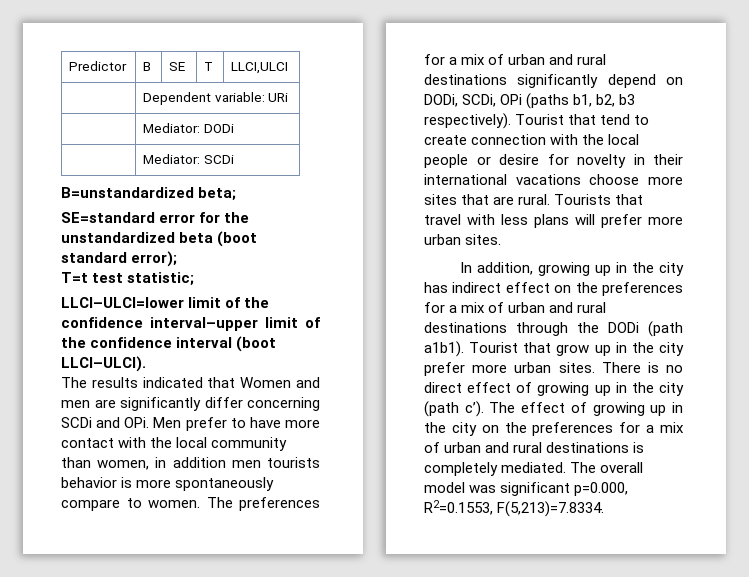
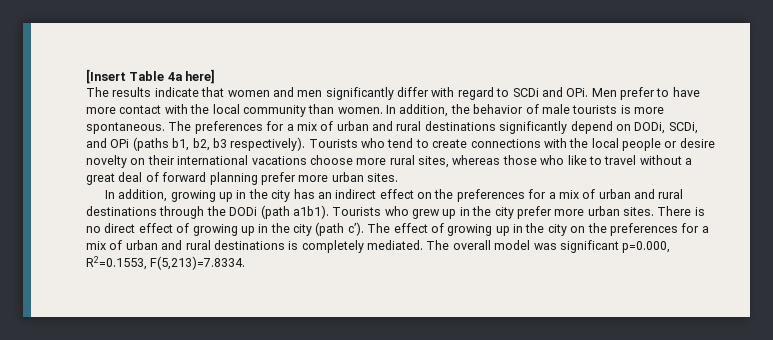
- Predictor | B | SE | T | LLCI,ULCI
- | Dependent variable: URi
- | Mediator: DODi
- | Mediator: SCDi
- B=unstandardized beta;
- SE=standard error for the unstandardized beta (boot standard error);
- T=t test statistic;
- LLCI–ULCI=lower limit of the confidence interval–upper limit of the confidence interval (boot LLCI–ULCI).
+ [Insert Table 4a here]
- The results indicated that Women and men are significantly differ concerning SCDi and OPi. Men prefer to have more contact with the local community than women, in addition men tourists behavior is more spontaneously compare to women.
+ The results indicate that women and men significantly differ with regard to SCDi and OPi. Men prefer to have more contact with the local community than women. In addition, the behavior of male tourists is more spontaneous.
- The preferences for a mix of urban and rural destinations significantly depend on DODi, SCDi, OPi (paths b1, b2, b3 respectively).
+ The preferences for a mix of urban and rural destinations significantly depend on DODi, SCDi, and OPi (paths b1, b2, b3 respectively).
- Tourist that tend to create connection with the local people or desire for novelty in their international vacations choose more sites that are rural. Tourists that travel with less plans will prefer more urban sites.
+ Tourists who tend to create connections with the local people or desire novelty on their international vacations choose more rural sites, whereas those who like to travel without a great deal of forward planning prefer more urban sites.
- In addition, growing up in the city has indirect effect on the preferences for a mix of urban and rural destinations through the DODi (path a1b1).
+ In addition, growing up in the city has an indirect effect on the preferences for a mix of urban and rural destinations through the DODi (path a1b1).
- Tourist that grow up in the city prefer more urban sites.
+ Tourists who grew up in the city prefer more urban sites.

